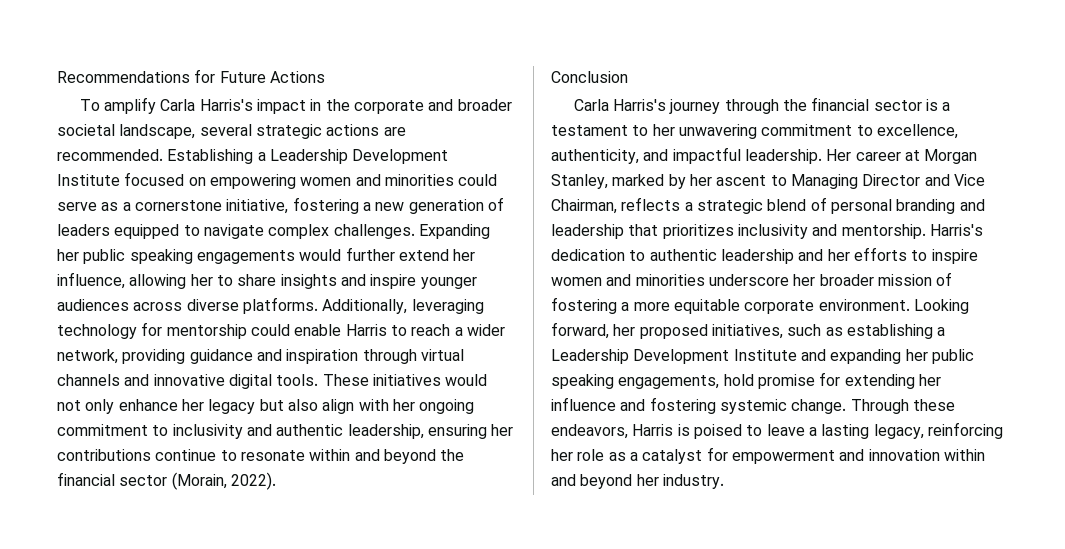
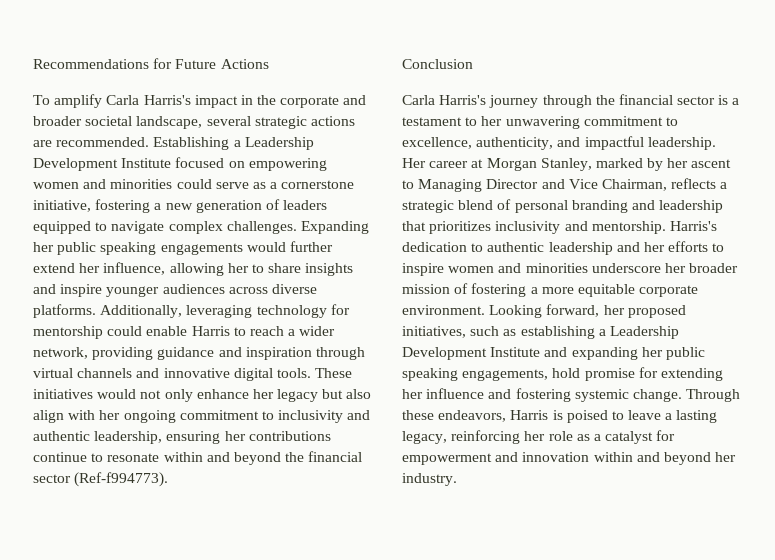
- These initiatives would not only enhance her legacy but also align with her ongoing commitment to inclusivity and authentic leadership, ensuring her contributions continue to resonate within and beyond the financial sector (Morain, 2022).
+ These initiatives would not only enhance her legacy but also align with her ongoing commitment to inclusivity and authentic leadership, ensuring her contributions continue to resonate within and beyond the financial sector (Ref-f994773).

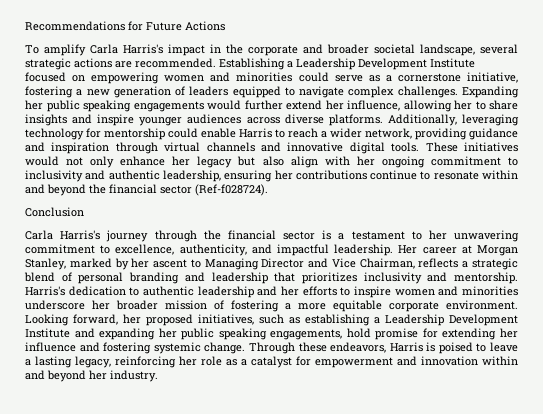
- These initiatives would not only enhance her legacy but also align with her ongoing commitment to inclusivity and authentic leadership, ensuring her contributions continue to resonate within and beyond the financial sector (Ref-f994773).
+ These initiatives would not only enhance her legacy but also align with her ongoing commitment to inclusivity and authentic leadership, ensuring her contributions continue to resonate within and beyond the financial sector (Ref-f028724).

